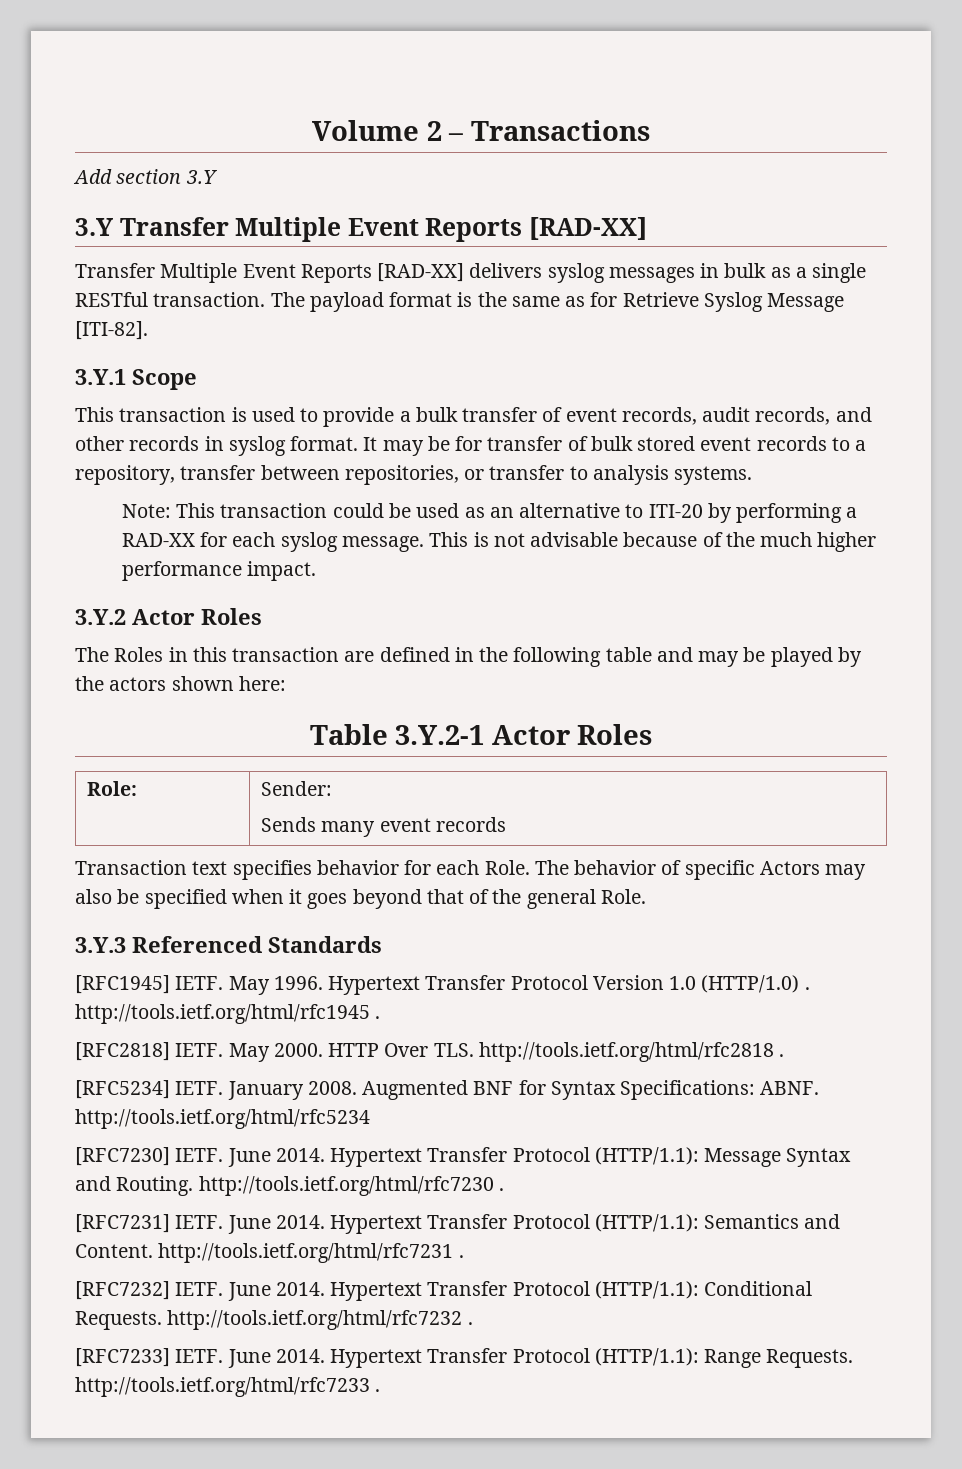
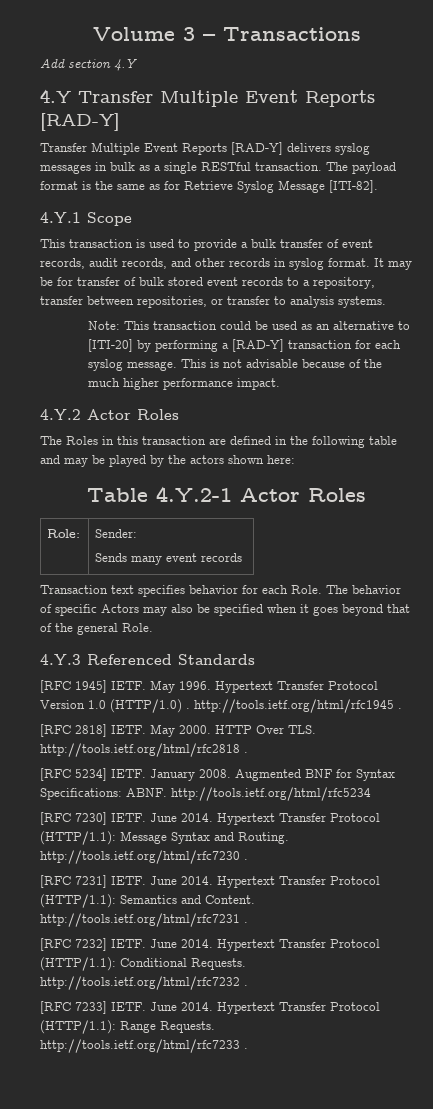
- Volume 2 – Transactions
+ Volume 3 – Transactions
- Add section 3.Y
- 3.Y Transfer Multiple Event Reports [RAD-XX]
- Transfer Multiple Event Reports [RAD-XX] delivers syslog messages in bulk as a single RESTful transaction.
+ Add section 4.Y
+ 4.Y Transfer Multiple Event Reports [RAD-Y]
+ Transfer Multiple Event Reports [RAD-Y] delivers syslog messages in bulk as a single RESTful transaction.
- 3.Y.1 Scope
+ 4.Y.1 Scope
- Note: This transaction could be used as an alternative to ITI-20 by performing a RAD-XX for each syslog message.
+ Note: This transaction could be used as an alternative to [ITI-20] by performing a [RAD-Y] transaction for each syslog message.
- 3.Y.2 Actor Roles
+ 4.Y.2 Actor Roles
- Table 3.Y.2-1 Actor Roles
+ Table 4.Y.2-1 Actor Roles
- 3.Y.3 Referenced Standards
+ 4.Y.3 Referenced Standards
- [RFC1945] IETF.
+ [RFC 1945] IETF.
- [RFC2818] IETF.
+ [RFC 2818] IETF.
- [RFC5234] IETF.
+ [RFC 5234] IETF.
- [RFC7230] IETF.
+ [RFC 7230] IETF.
- [RFC7231] IETF.
+ [RFC 7231] IETF.
- [RFC7232] IETF.
+ [RFC 7232] IETF.
- [RFC7233] IETF.
+ [RFC 7233] IETF.

